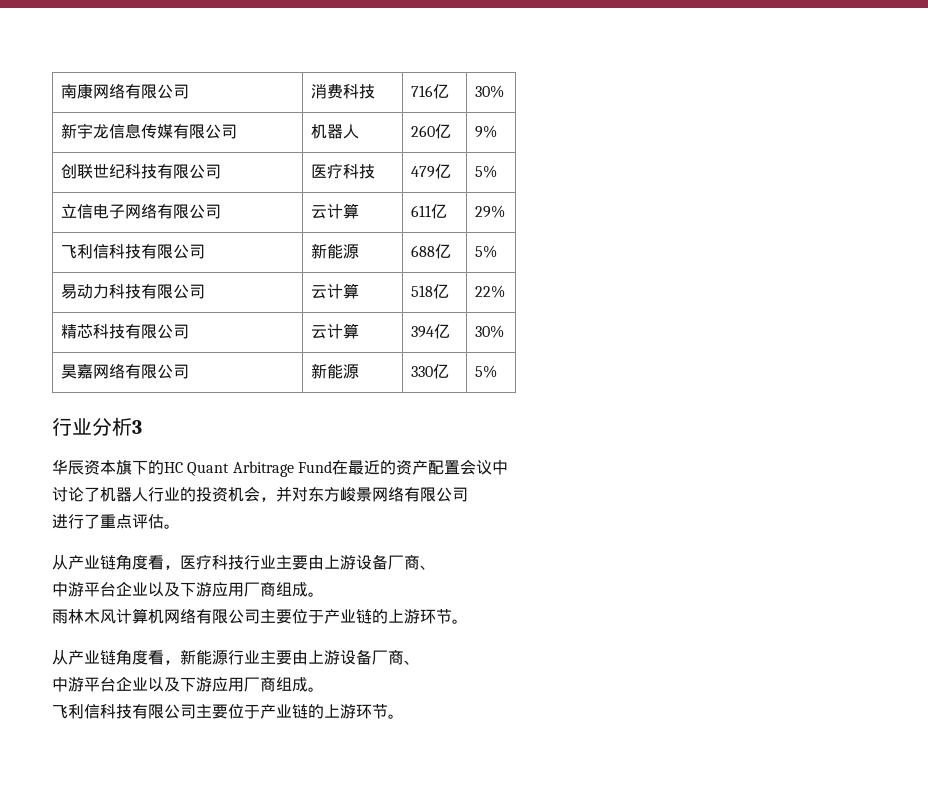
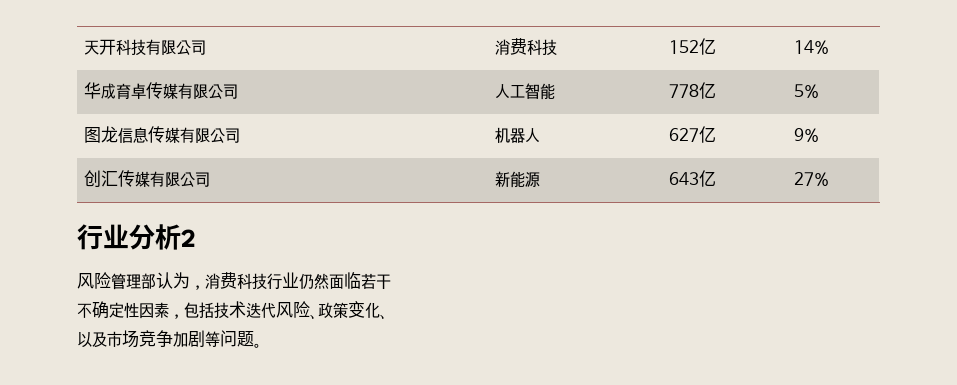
- 南康网络有限公司 | 消费科技 | 716亿 | 30%
- 新宇龙信息传媒有限公司 | 机器人 | 260亿 | 9%
+ 天开科技有限公司 | 消费科技 | 152亿 | 14%
+ 华成育卓传媒有限公司 | 人工智能 | 778亿 | 5%
+ 图龙信息传媒有限公司 | 机器人 | 627亿 | 9%
- 创联世纪科技有限公司 | 医疗科技 | 479亿 | 5%
- 立信电子网络有限公司 | 云计算 | 611亿 | 29%
- 飞利信科技有限公司 | 新能源 | 688亿 | 5%
- 易动力科技有限公司 | 云计算 | 518亿 | 22%
- 精芯科技有限公司 | 云计算 | 394亿 | 30%
- 昊嘉网络有限公司 | 新能源 | 330亿 | 5%
- 行业分析3
- 华辰资本旗下的HC Quant Arbitrage Fund在最近的资产配置会议中
- 讨论了机器人行业的投资机会，并对东方峻景网络有限公司
- 进行了重点评估。
- 从产业链角度看，医疗科技行业主要由上游设备厂商、
- 中游平台企业以及下游应用厂商组成。
- 雨林木风计算机网络有限公司主要位于产业链的上游环节。
- 从产业链角度看，新能源行业主要由上游设备厂商、
- 中游平台企业以及下游应用厂商组成。
- 飞利信科技有限公司主要位于产业链的上游环节。
+ 创汇传媒有限公司 | 新能源 | 643亿 | 27%
+ 行业分析2
+ 风险管理部认为，消费科技行业仍然面临若干
+ 不确定性因素，包括技术迭代风险、政策变化、
+ 以及市场竞争加剧等问题。

